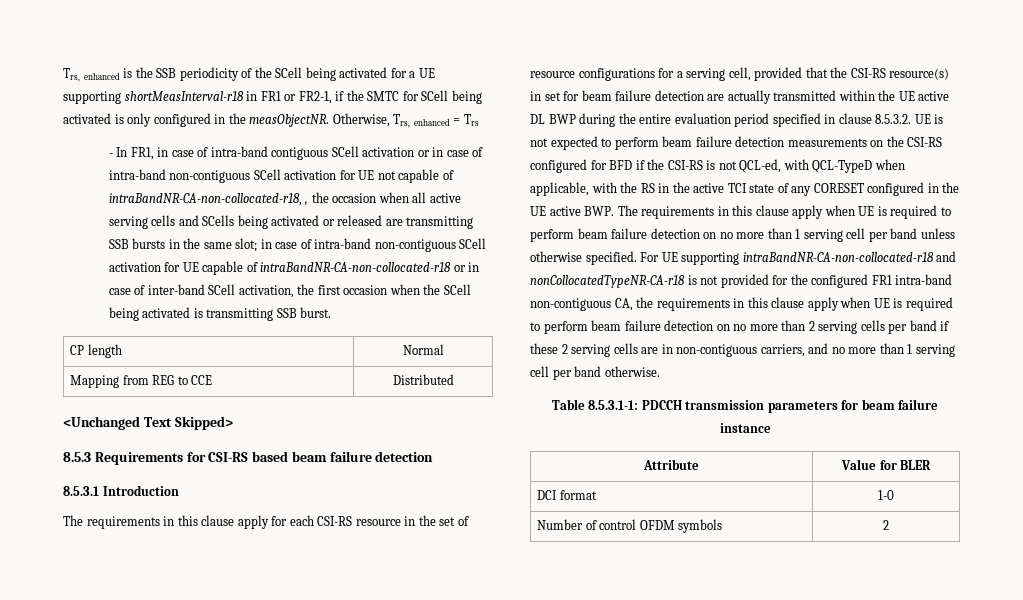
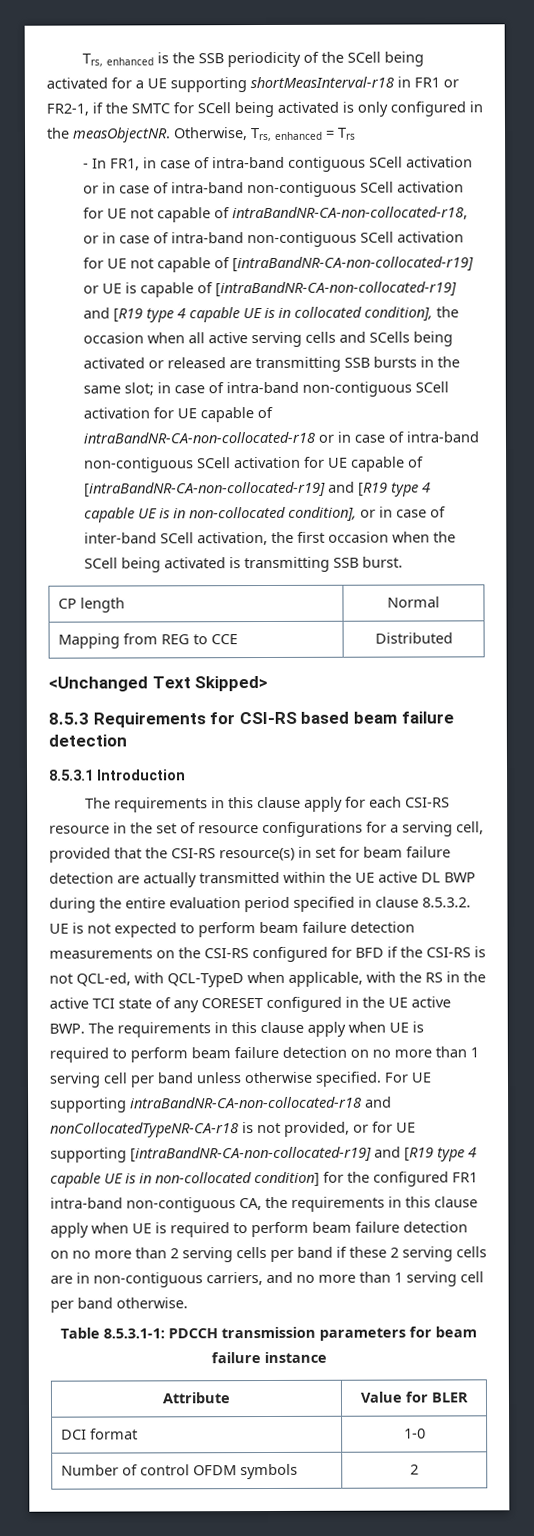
- - In FR1, in case of intra-band contiguous SCell activation or in case of intra-band non-contiguous SCell activation for UE not capable of intraBandNR-CA-non-collocated-r18, , the occasion when all active serving cells and SCells being activated or released are transmitting SSB bursts in the same slot;
+ - In FR1, in case of intra-band contiguous SCell activation or in case of intra-band non-contiguous SCell activation for UE not capable of intraBandNR-CA-non-collocated-r18, or in case of intra-band non-contiguous SCell activation for UE not capable of [intraBandNR-CA-non-collocated-r19] or UE is capable of [intraBandNR-CA-non-collocated-r19] and [R19 type 4 capable UE is in collocated condition], the occasion when all active serving cells and SCells being activated or released are transmitting SSB bursts in the same slot;
- in case of intra-band non-contiguous SCell activation for UE capable of intraBandNR-CA-non-collocated-r18 or in case of inter-band SCell activation, the first occasion when the SCell being activated is transmitting SSB burst.
+ in case of intra-band non-contiguous SCell activation for UE capable of intraBandNR-CA-non-collocated-r18 or in case of intra-band non-contiguous SCell activation for UE capable of [intraBandNR-CA-non-collocated-r19] and [R19 type 4 capable UE is in non-collocated condition], or in case of inter-band SCell activation, the first occasion when the SCell being activated is transmitting SSB burst.
- For UE supporting intraBandNR-CA-non-collocated-r18 and nonCollocatedTypeNR-CA-r18 is not provided for the configured FR1 intra-band non-contiguous CA, the requirements in this clause apply when UE is required to perform beam failure detection on no more than 2 serving cells per band if these 2 serving cells are in non-contiguous carriers, and no more than 1 serving cell per band otherwise.
+ For UE supporting intraBandNR-CA-non-collocated-r18 and nonCollocatedTypeNR-CA-r18 is not provided, or for UE supporting [intraBandNR-CA-non-collocated-r19] and [R19 type 4 capable UE is in non-collocated condition] for the configured FR1 intra-band non-contiguous CA, the requirements in this clause apply when UE is required to perform beam failure detection on no more than 2 serving cells per band if these 2 serving cells are in non-contiguous carriers, and no more than 1 serving cell per band otherwise.

